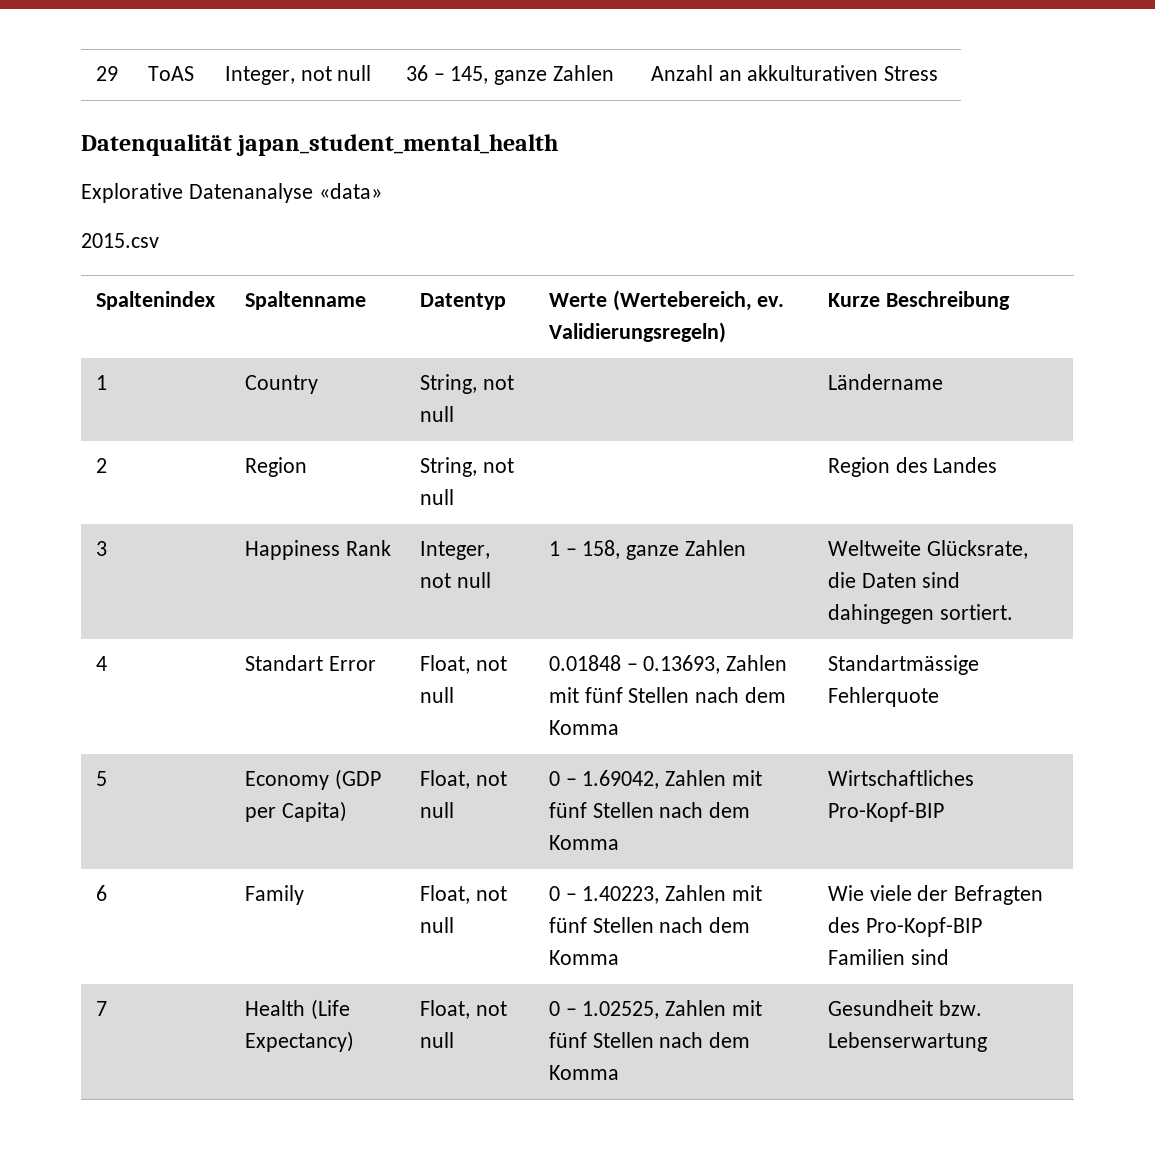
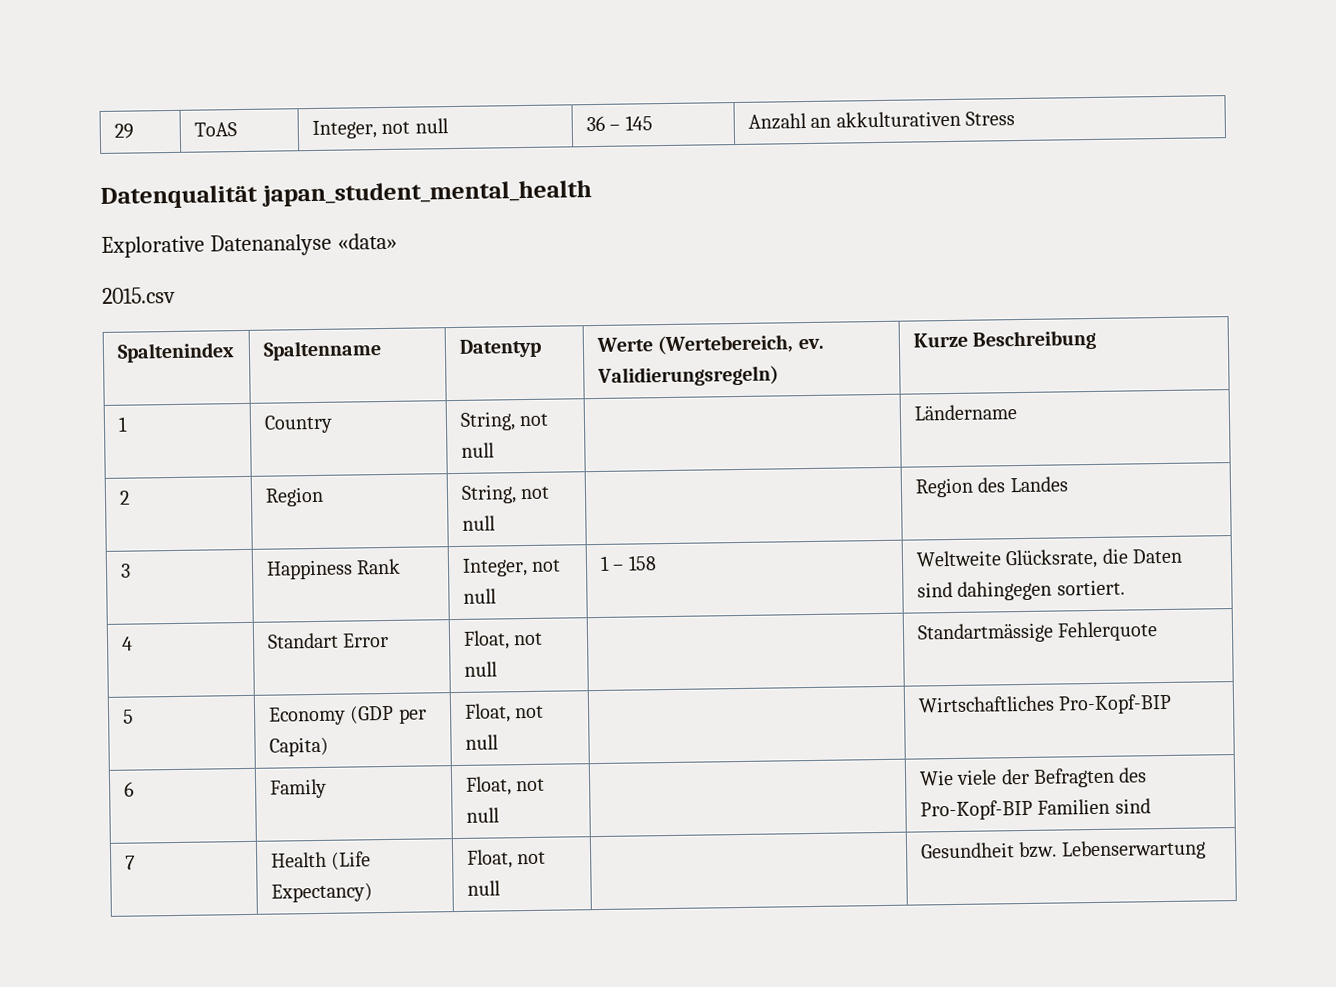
- 29 | ToAS | Integer, not null | 36 – 145, ganze Zahlen | Anzahl an akkulturativen Stress
+ 29 | ToAS | Integer, not null | 36 – 145 | Anzahl an akkulturativen Stress
- 3 | Happiness Rank | Integer, not null | 1 – 158, ganze Zahlen | Weltweite Glücksrate, die Daten sind dahingegen sortiert.
+ 3 | Happiness Rank | Integer, not null | 1 – 158 | Weltweite Glücksrate, die Daten sind dahingegen sortiert.
- 4 | Standart Error | Float, not null | 0.01848 – 0.13693, Zahlen mit fünf Stellen nach dem Komma | Standartmässige Fehlerquote
+ 4 | Standart Error | Float, not null | | Standartmässige Fehlerquote
- 5 | Economy (GDP per Capita) | Float, not null | 0 – 1.69042, Zahlen mit fünf Stellen nach dem Komma | Wirtschaftliches Pro-Kopf-BIP
+ 5 | Economy (GDP per Capita) | Float, not null | | Wirtschaftliches Pro-Kopf-BIP
- 6 | Family | Float, not null | 0 – 1.40223, Zahlen mit fünf Stellen nach dem Komma | Wie viele der Befragten des Pro-Kopf-BIP Familien sind
+ 6 | Family | Float, not null | | Wie viele der Befragten des Pro-Kopf-BIP Familien sind
- 7 | Health (Life Expectancy) | Float, not null | 0 – 1.02525, Zahlen mit fünf Stellen nach dem Komma | Gesundheit bzw. Lebenserwartung
+ 7 | Health (Life Expectancy) | Float, not null | | Gesundheit bzw. Lebenserwartung

